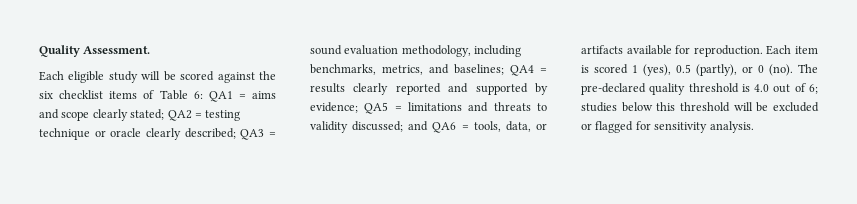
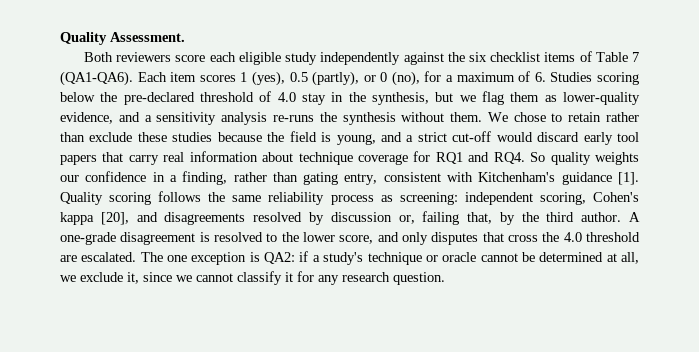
- Each eligible study will be scored against the six checklist items of Table 6: QA1 = aims and scope clearly stated; QA2 = testing technique or oracle clearly described; QA3 = sound evaluation methodology, including benchmarks, metrics, and baselines; QA4 = results clearly reported and supported by evidence; QA5 = limitations and threats to validity discussed; and QA6 = tools, data, or artifacts available for reproduction. Each item is scored 1 (yes), 0.5 (partly), or 0 (no). The pre-declared quality threshold is 4.0 out of 6; studies below this threshold will be excluded or flagged for sensitivity analysis.
+ Both reviewers score each eligible study independently against the six checklist items of Table 7 (QA1-QA6). Each item scores 1 (yes), 0.5 (partly), or 0 (no), for a maximum of 6. Studies scoring below the pre-declared threshold of 4.0 stay in the synthesis, but we flag them as lower-quality evidence, and a sensitivity analysis re-runs the synthesis without them. We chose to retain rather than exclude these studies because the field is young, and a strict cut-off would discard early tool papers that carry real information about technique coverage for RQ1 and RQ4. So quality weights our confidence in a finding, rather than gating entry, consistent with Kitchenham's guidance [1]. Quality scoring follows the same reliability process as screening: independent scoring, Cohen's kappa [20], and disagreements resolved by discussion or, failing that, by the third author. A one-grade disagreement is resolved to the lower score, and only disputes that cross the 4.0 threshold are escalated. The one exception is QA2: if a study's technique or oracle cannot be determined at all, we exclude it, since we cannot classify it for any research question.

